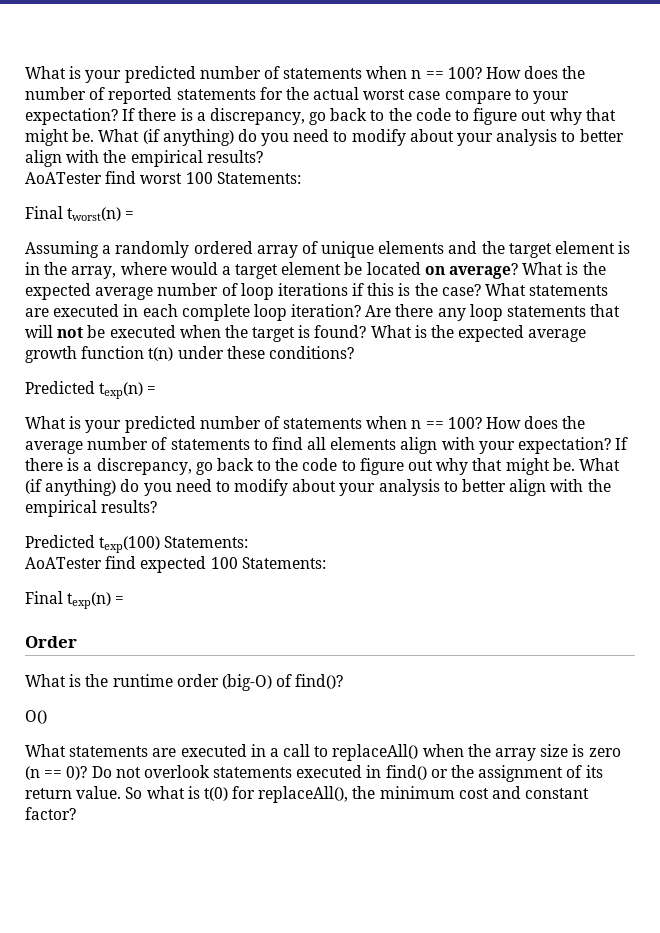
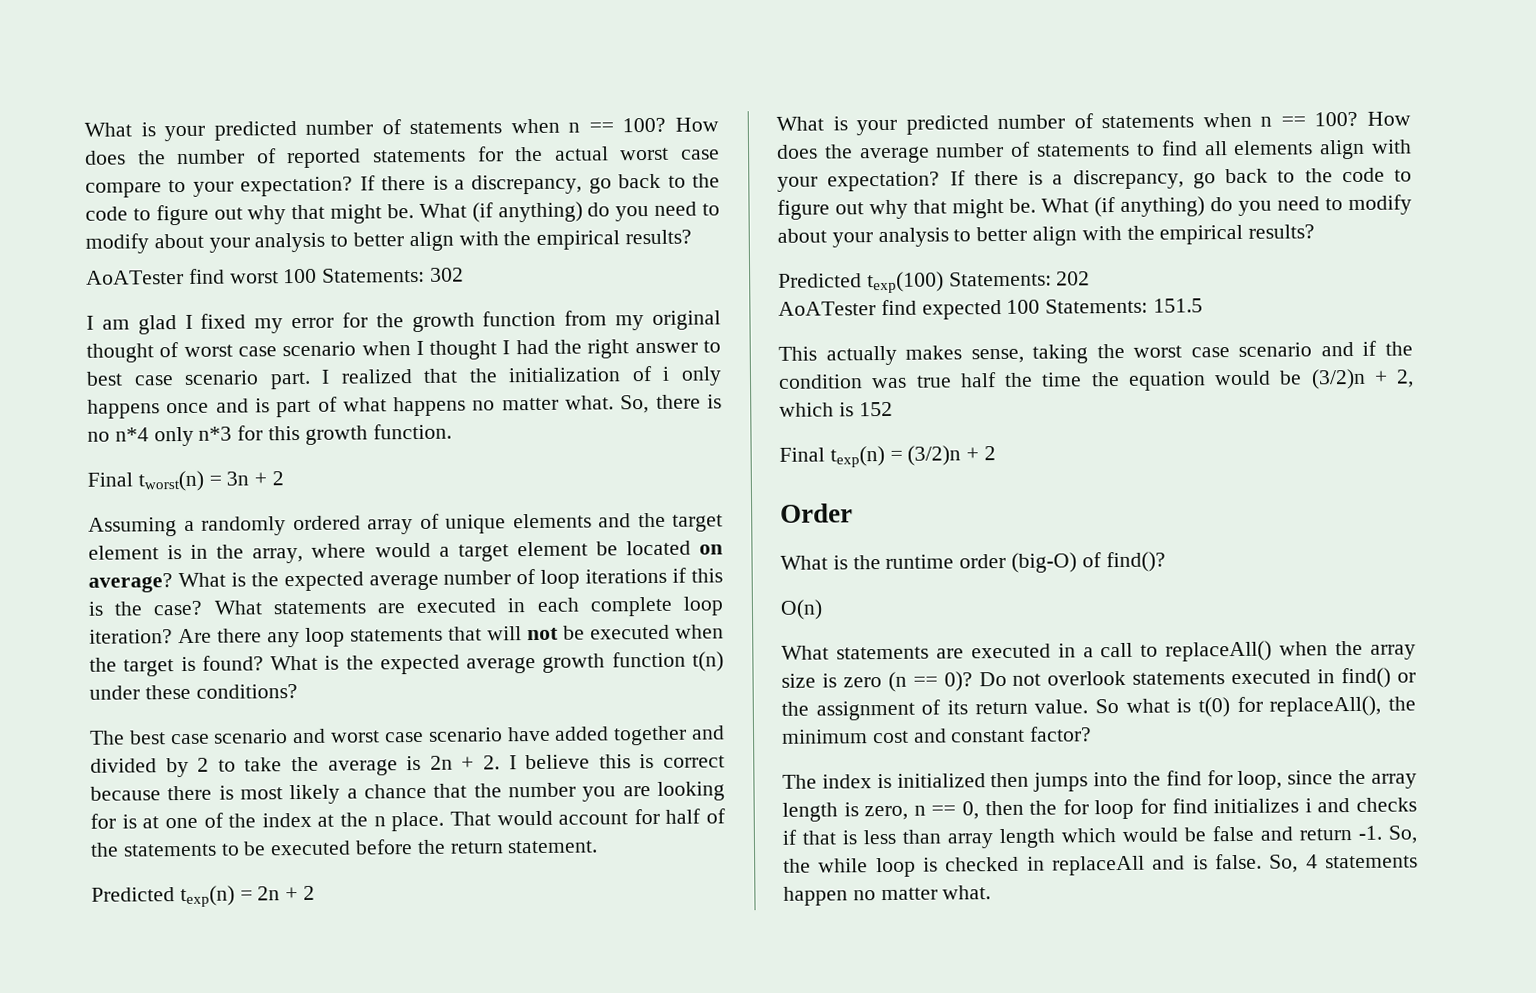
- AoATester find worst 100 Statements:
+ AoATester find worst 100 Statements: 302
+ I am glad I fixed my error for the growth function from my original thought of worst case scenario when I thought I had the right answer to best case scenario part. I realized that the initialization of i only happens once and is part of what happens no matter what. So, there is no n*4 only n*3 for this growth function.
- Final tworst(n) =
+ Final tworst(n) = 3n + 2
+ The best case scenario and worst case scenario have added together and divided by 2 to take the average is 2n + 2. I believe this is correct because there is most likely a chance that the number you are looking for is at one of the index at the n place. That would account for half of the statements to be executed before the return statement.
- Predicted texp(n) =
+ Predicted texp(n) = 2n + 2
- Predicted texp(100) Statements:
+ Predicted texp(100) Statements: 202
- AoATester find expected 100 Statements:
+ AoATester find expected 100 Statements: 151.5
+ This actually makes sense, taking the worst case scenario and if the condition was true half the time the equation would be (3/2)n + 2, which is 152
- Final texp(n) =
+ Final texp(n) = (3/2)n + 2
- O()
+ O(n)
+ The index is initialized then jumps into the find for loop, since the array length is zero, n == 0, then the for loop for find initializes i and checks if that is less than array length which would be false and return -1. So, the while loop is checked in replaceAll and is false. So, 4 statements happen no matter what.

